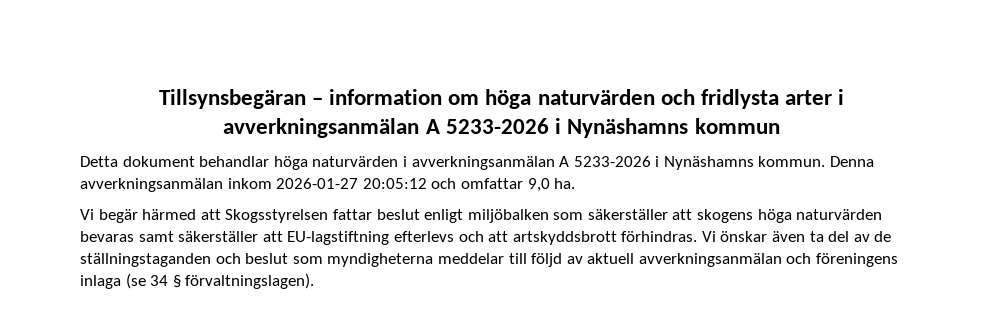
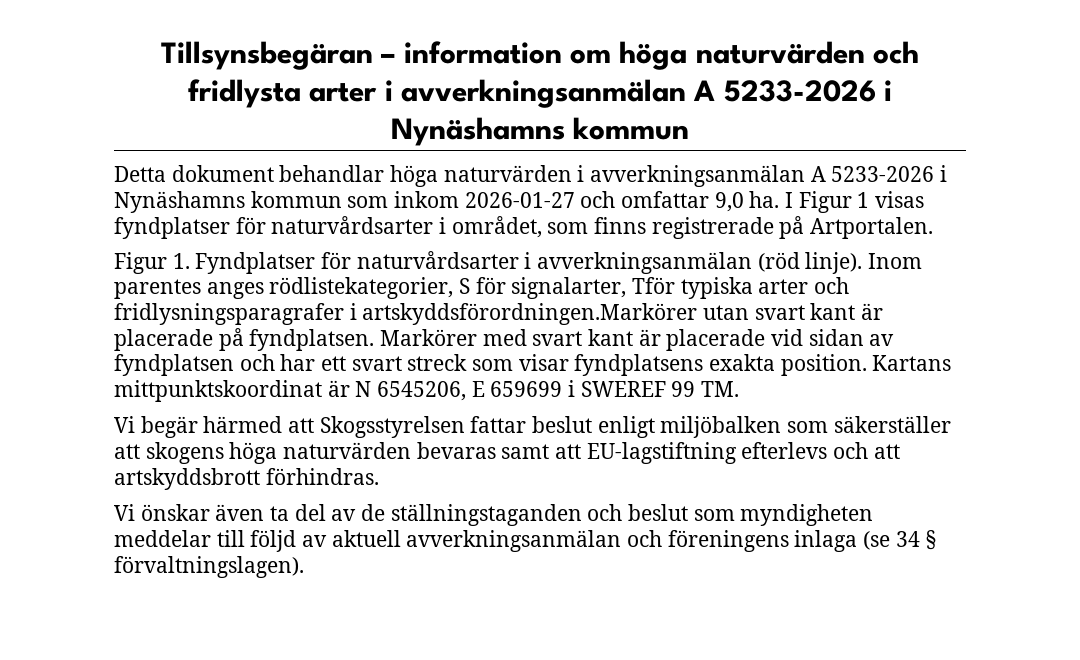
- Detta dokument behandlar höga naturvärden i avverkningsanmälan A 5233-2026 i Nynäshamns kommun. Denna avverkningsanmälan inkom 2026-01-27 20:05:12 och omfattar 9,0 ha.
+ Detta dokument behandlar höga naturvärden i avverkningsanmälan A 5233-2026 i Nynäshamns kommun som inkom 2026-01-27 och omfattar 9,0 ha. I Figur 1 visas fyndplatser för naturvårdsarter i området, som finns registrerade på Artportalen.
+ Figur 1. Fyndplatser för naturvårdsarter i avverkningsanmälan (röd linje). Inom parentes anges rödlistekategorier, S för signalarter, Tför typiska arter och fridlysningsparagrafer i artskyddsförordningen.Markörer utan svart kant är placerade på fyndplatsen. Markörer med svart kant är placerade vid sidan av fyndplatsen och har ett svart streck som visar fyndplatsens exakta position. Kartans mittpunktskoordinat är N 6545206, E 659699 i SWEREF 99 TM.
- Vi begär härmed att Skogsstyrelsen fattar beslut enligt miljöbalken som säkerställer att skogens höga naturvärden bevaras samt säkerställer att EU-lagstiftning efterlevs och att artskyddsbrott förhindras. Vi önskar även ta del av de ställningstaganden och beslut som myndigheterna meddelar till följd av aktuell avverkningsanmälan och föreningens inlaga (se 34 § förvaltningslagen).
+ Vi begär härmed att Skogsstyrelsen fattar beslut enligt miljöbalken som säkerställer att skogens höga naturvärden bevaras samt att EU-lagstiftning efterlevs och att artskyddsbrott förhindras.
+ Vi önskar även ta del av de ställningstaganden och beslut som myndigheten meddelar till följd av aktuell avverkningsanmälan och föreningens inlaga (se 34 § förvaltningslagen).

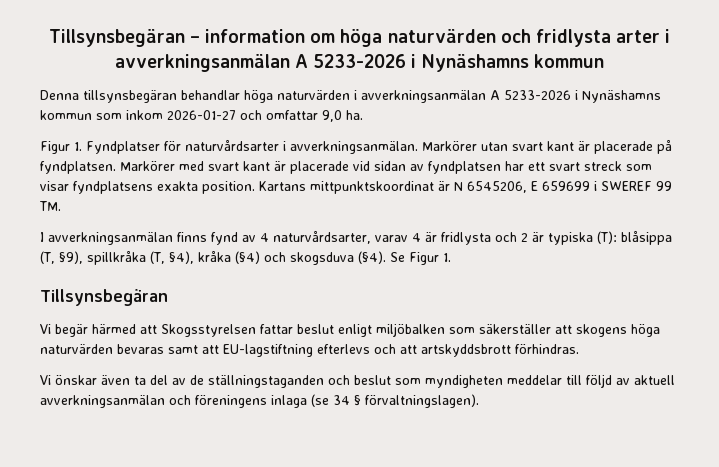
- Detta dokument behandlar höga naturvärden i avverkningsanmälan A 5233-2026 i Nynäshamns kommun som inkom 2026-01-27 och omfattar 9,0 ha. I Figur 1 visas fyndplatser för naturvårdsarter i området, som finns registrerade på Artportalen.
+ Denna tillsynsbegäran behandlar höga naturvärden i avverkningsanmälan A 5233-2026 i Nynäshamns kommun som inkom 2026-01-27 och omfattar 9,0 ha.
- Figur 1. Fyndplatser för naturvårdsarter i avverkningsanmälan (röd linje). Inom parentes anges rödlistekategorier, S för signalarter, Tför typiska arter och fridlysningsparagrafer i artskyddsförordningen.Markörer utan svart kant är placerade på fyndplatsen.
+ Figur 1. Fyndplatser för naturvårdsarter i avverkningsanmälan. Markörer utan svart kant är placerade på fyndplatsen.
- Markörer med svart kant är placerade vid sidan av fyndplatsen och har ett svart streck som visar fyndplatsens exakta position.
+ Markörer med svart kant är placerade vid sidan av fyndplatsen har ett svart streck som visar fyndplatsens exakta position.
+ I avverkningsanmälan finns fynd av 4 naturvårdsarter, varav 4 är fridlysta och 2 är typiska (T): blåsippa (T, §9), spillkråka (T, §4), kråka (§4) och skogsduva (§4). Se Figur 1.
+ Tillsynsbegäran

